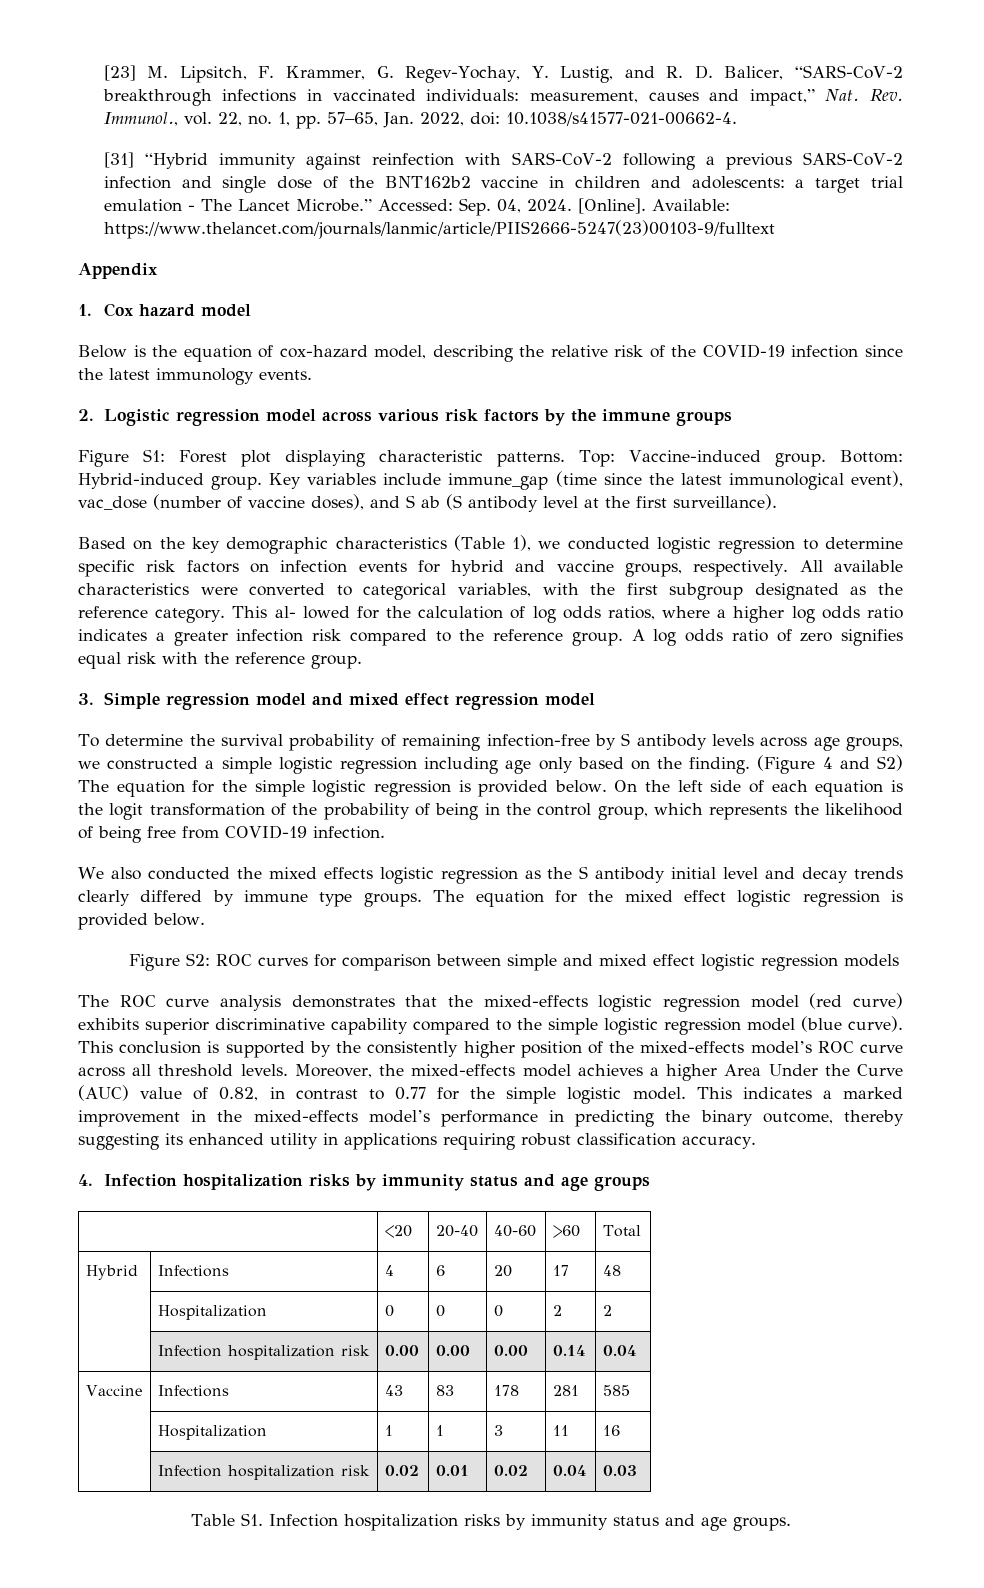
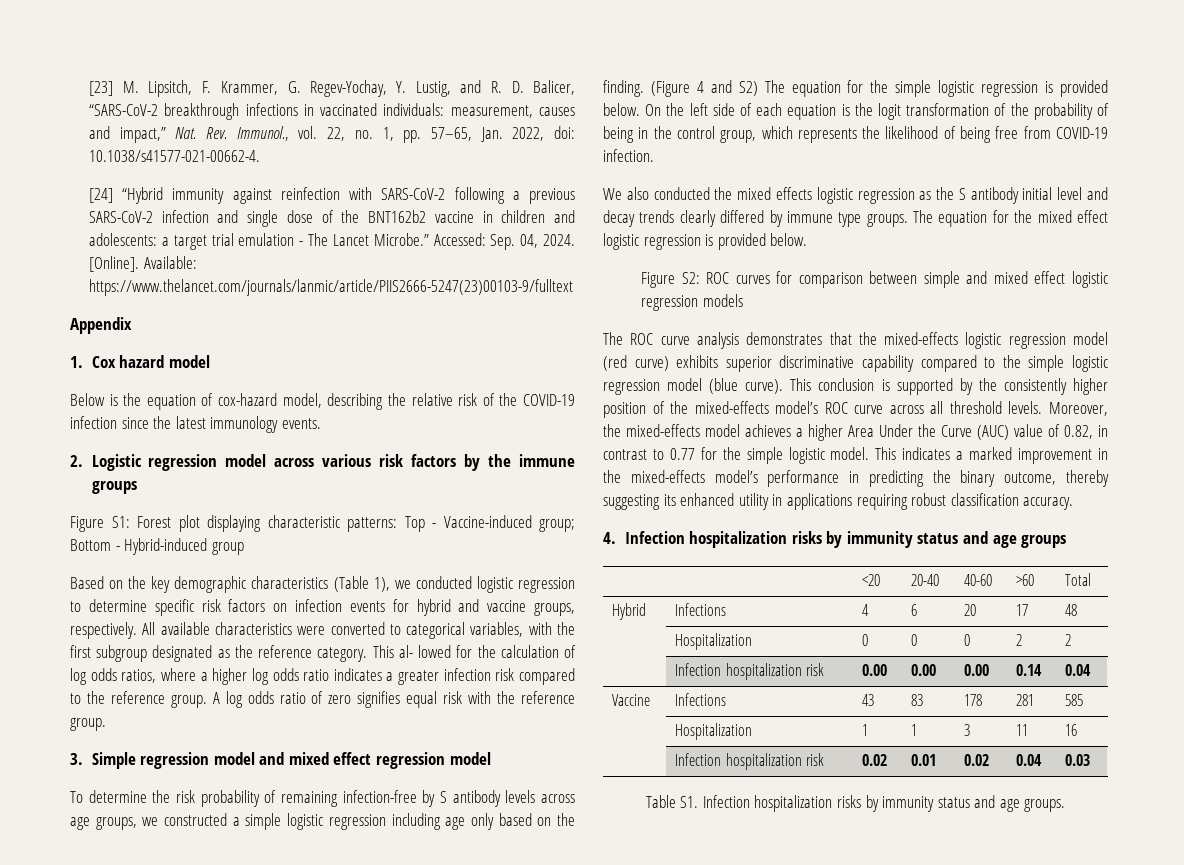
- [31] “Hybrid immunity against reinfection with SARS-CoV-2 following a previous SARS-CoV-2 infection and single dose of the BNT162b2 vaccine in children and adolescents: a target trial emulation - The Lancet Microbe.”
+ [24] “Hybrid immunity against reinfection with SARS-CoV-2 following a previous SARS-CoV-2 infection and single dose of the BNT162b2 vaccine in children and adolescents: a target trial emulation - The Lancet Microbe.”
- Figure S1: Forest plot displaying characteristic patterns. Top: Vaccine-induced group. Bottom: Hybrid-induced group. Key variables include immune_gap (time since the latest immunological event), vac_dose (number of vaccine doses), and S ab (S antibody level at the first surveillance).
+ Figure S1: Forest plot displaying characteristic patterns: Top - Vaccine-induced group; Bottom - Hybrid-induced group
- To determine the survival probability of remaining infection-free by S antibody levels across age groups, we constructed a simple logistic regression including age only based on the finding.
+ To determine the risk probability of remaining infection-free by S antibody levels across age groups, we constructed a simple logistic regression including age only based on the finding.

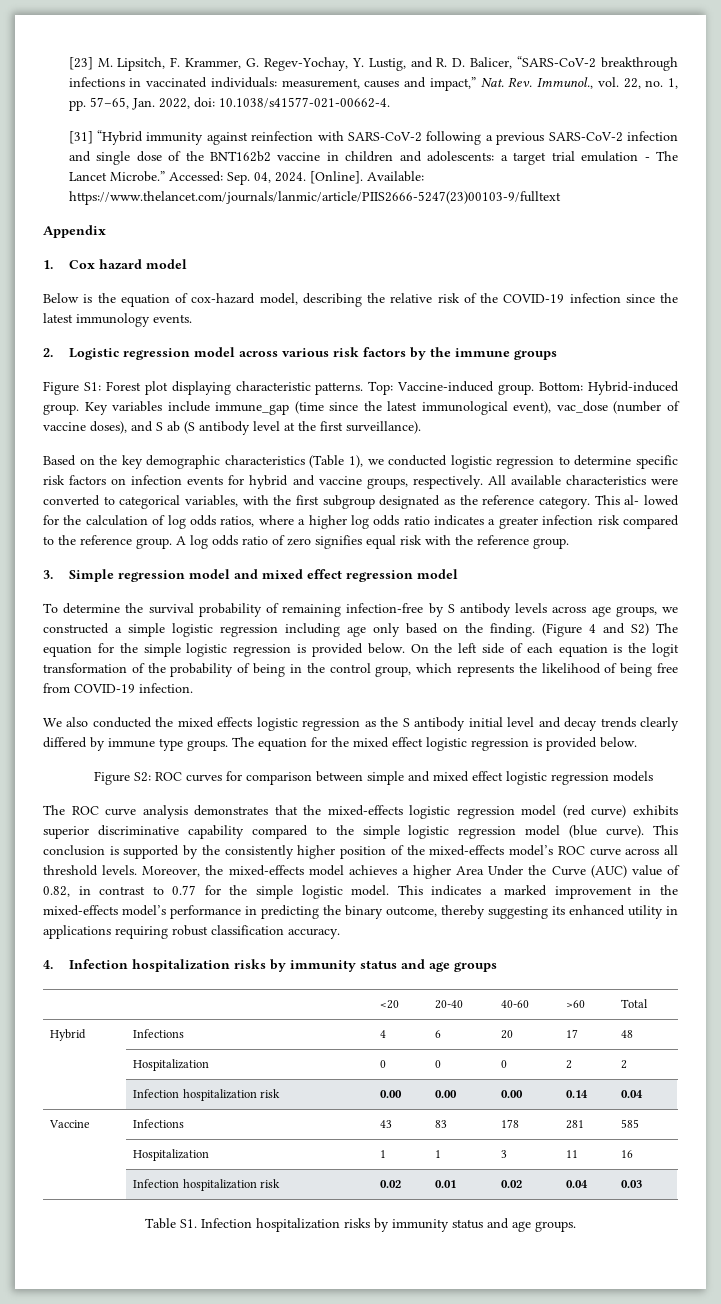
- [24] “Hybrid immunity against reinfection with SARS-CoV-2 following a previous SARS-CoV-2 infection and single dose of the BNT162b2 vaccine in children and adolescents: a target trial emulation - The Lancet Microbe.”
+ [31] “Hybrid immunity against reinfection with SARS-CoV-2 following a previous SARS-CoV-2 infection and single dose of the BNT162b2 vaccine in children and adolescents: a target trial emulation - The Lancet Microbe.”
- Figure S1: Forest plot displaying characteristic patterns: Top - Vaccine-induced group; Bottom - Hybrid-induced group
+ Figure S1: Forest plot displaying characteristic patterns. Top: Vaccine-induced group. Bottom: Hybrid-induced group. Key variables include immune_gap (time since the latest immunological event), vac_dose (number of vaccine doses), and S ab (S antibody level at the first surveillance).
- To determine the risk probability of remaining infection-free by S antibody levels across age groups, we constructed a simple logistic regression including age only based on the finding.
+ To determine the survival probability of remaining infection-free by S antibody levels across age groups, we constructed a simple logistic regression including age only based on the finding.

